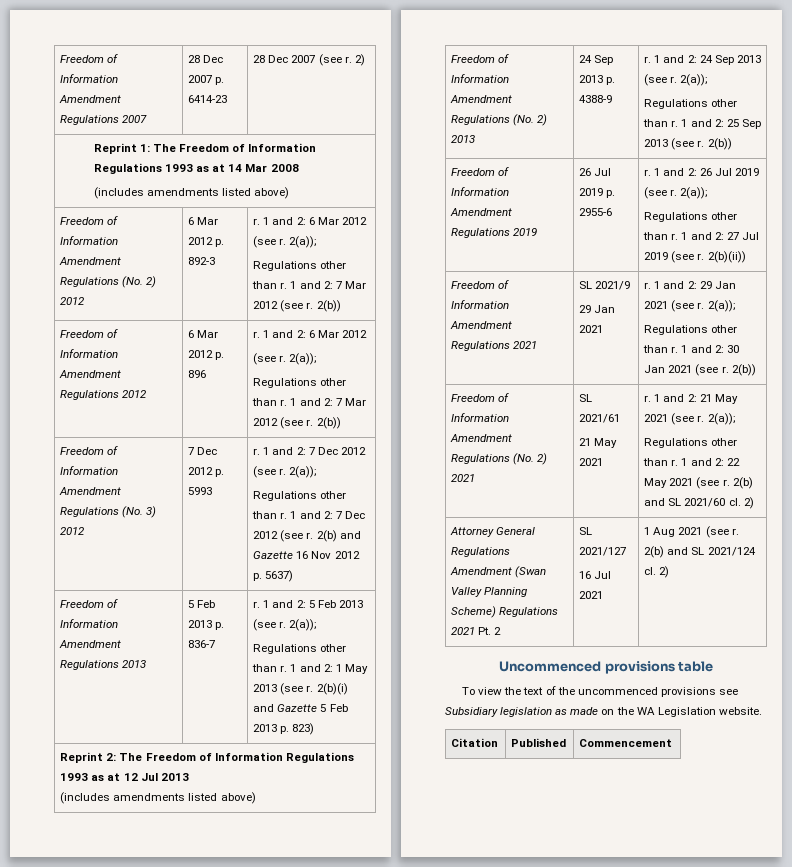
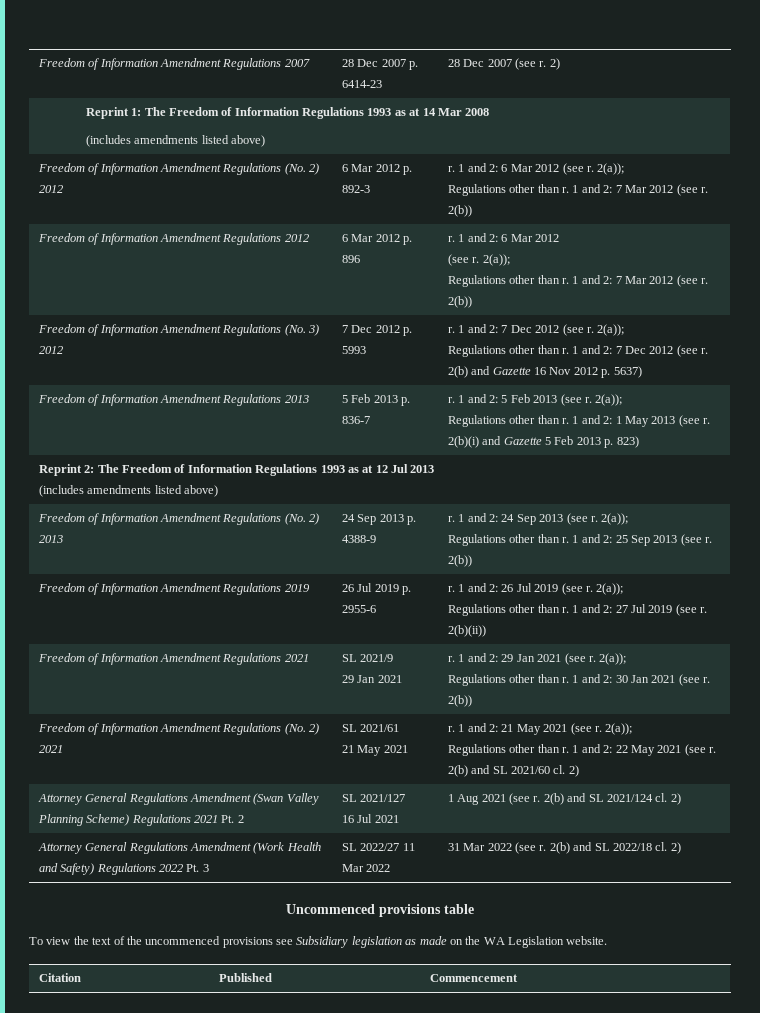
+ Attorney General Regulations Amendment (Work Health and Safety) Regulations 2022 Pt. 3 | SL 2022/27 11 Mar 2022 | 31 Mar 2022 (see r. 2(b) and SL 2022/18 cl. 2)

